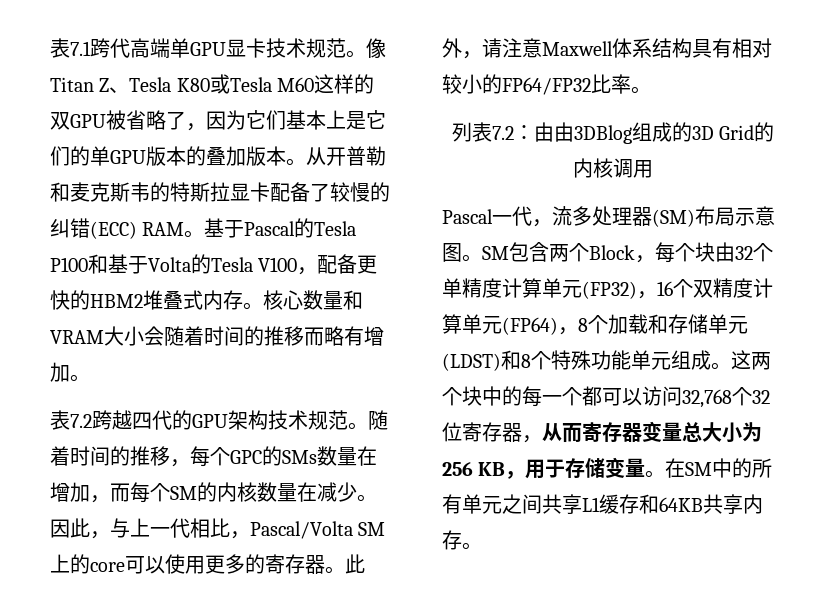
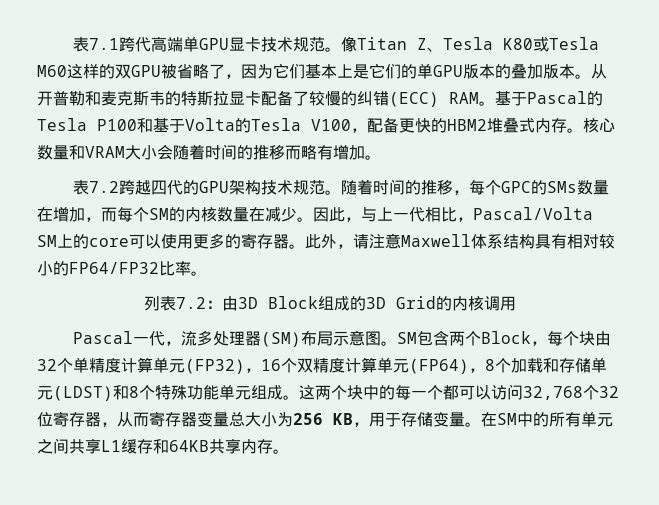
- 列表7.2：由由3DBlog组成的3D Grid的内核调用
+ 列表7.2：由3D Block组成的3D Grid的内核调用

